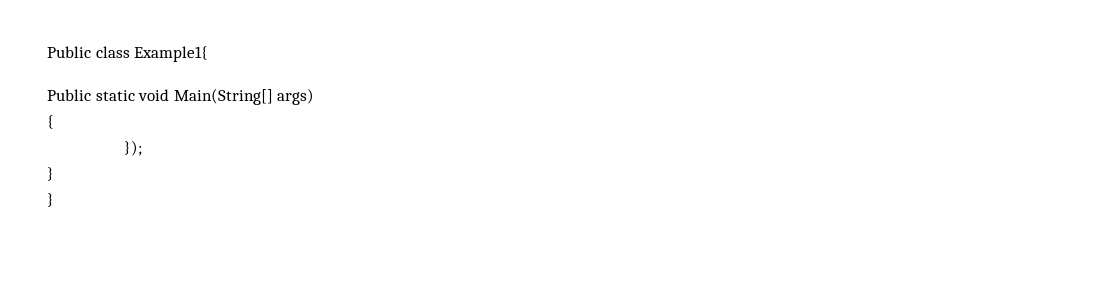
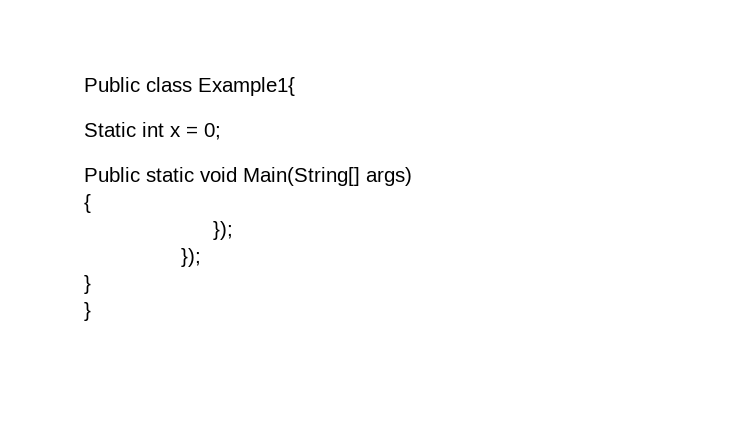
+ Static int x = 0;
  {
+ });

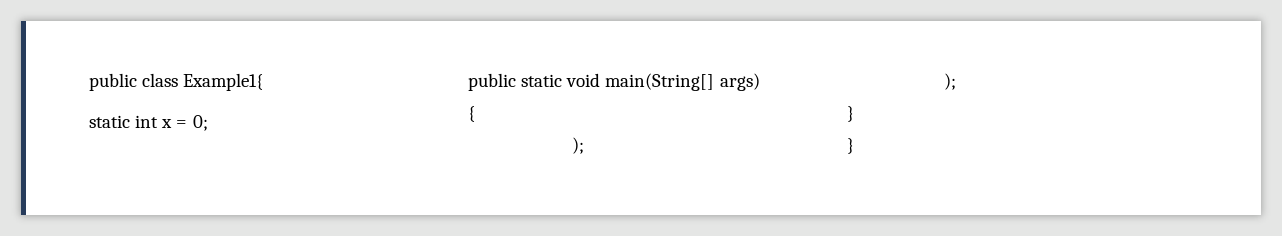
- Public class Example1{
+ public class Example1{
- Static int x = 0;
+ static int x = 0;
- Public static void Main(String[] args)
+ public static void main(String[] args)
  {
- });
- });
+ );
+ );

